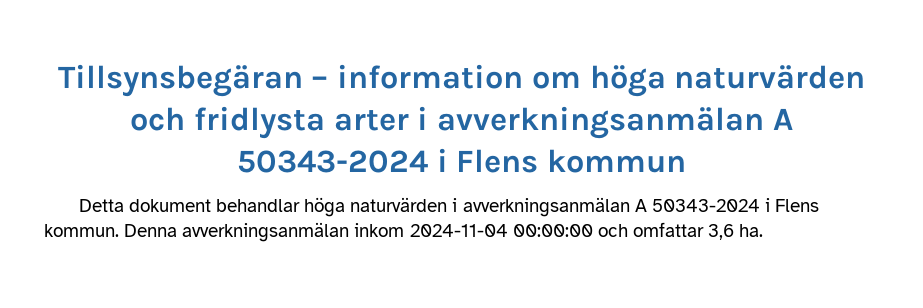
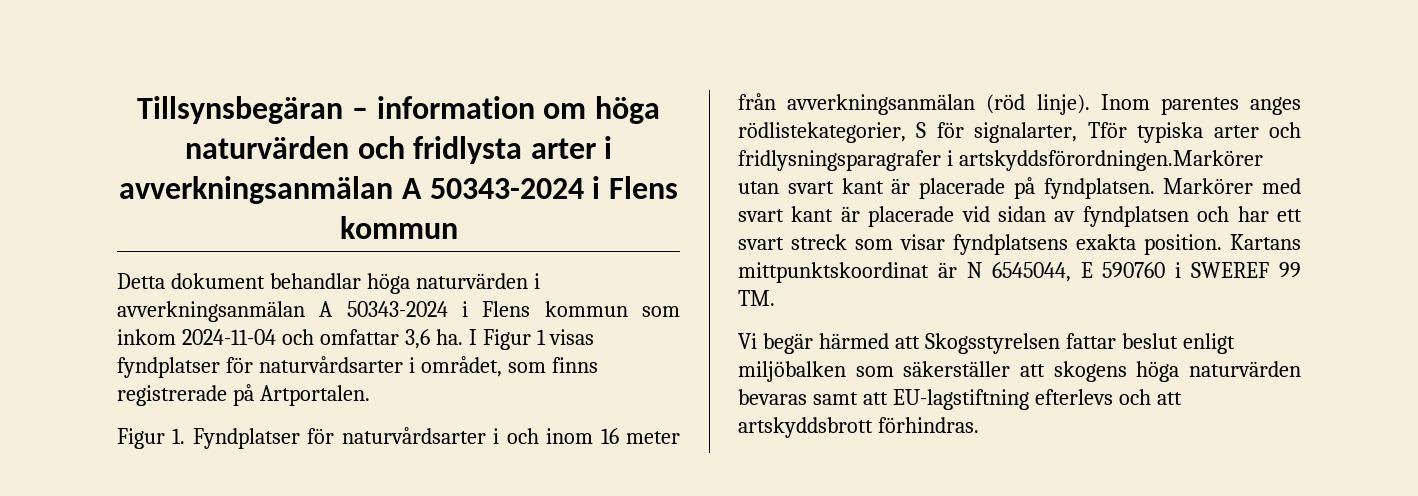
- Detta dokument behandlar höga naturvärden i avverkningsanmälan A 50343-2024 i Flens kommun. Denna avverkningsanmälan inkom 2024-11-04 00:00:00 och omfattar 3,6 ha.
+ Detta dokument behandlar höga naturvärden i avverkningsanmälan A 50343-2024 i Flens kommun som inkom 2024-11-04 och omfattar 3,6 ha.
+ I Figur 1 visas fyndplatser för naturvårdsarter i området, som finns registrerade på Artportalen.
+ Figur 1. Fyndplatser för naturvårdsarter i och inom 16 meter från avverkningsanmälan (röd linje). Inom parentes anges rödlistekategorier, S för signalarter, Tför typiska arter och fridlysningsparagrafer i artskyddsförordningen.Markörer utan svart kant är placerade på fyndplatsen. Markörer med svart kant är placerade vid sidan av fyndplatsen och har ett svart streck som visar fyndplatsens exakta position. Kartans mittpunktskoordinat är N 6545044, E 590760 i SWEREF 99 TM.
+ Vi begär härmed att Skogsstyrelsen fattar beslut enligt miljöbalken som säkerställer att skogens höga naturvärden bevaras samt att EU-lagstiftning efterlevs och att artskyddsbrott förhindras.

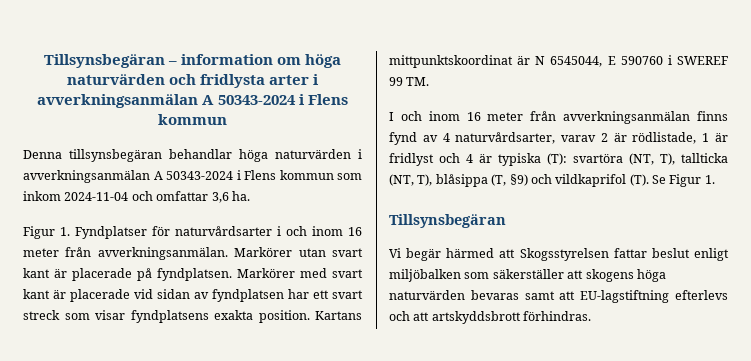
- Detta dokument behandlar höga naturvärden i avverkningsanmälan A 50343-2024 i Flens kommun som inkom 2024-11-04 och omfattar 3,6 ha. I Figur 1 visas fyndplatser för naturvårdsarter i området, som finns registrerade på Artportalen.
+ Denna tillsynsbegäran behandlar höga naturvärden i avverkningsanmälan A 50343-2024 i Flens kommun som inkom 2024-11-04 och omfattar 3,6 ha.
- Figur 1. Fyndplatser för naturvårdsarter i och inom 16 meter från avverkningsanmälan (röd linje). Inom parentes anges rödlistekategorier, S för signalarter, Tför typiska arter och fridlysningsparagrafer i artskyddsförordningen.Markörer utan svart kant är placerade på fyndplatsen.
+ Figur 1. Fyndplatser för naturvårdsarter i och inom 16 meter från avverkningsanmälan. Markörer utan svart kant är placerade på fyndplatsen.
- Markörer med svart kant är placerade vid sidan av fyndplatsen och har ett svart streck som visar fyndplatsens exakta position.
+ Markörer med svart kant är placerade vid sidan av fyndplatsen har ett svart streck som visar fyndplatsens exakta position.
+ I och inom 16 meter från avverkningsanmälan finns fynd av 4 naturvårdsarter, varav 2 är rödlistade, 1 är fridlyst och 4 är typiska (T): svartöra (NT, T), tallticka (NT, T), blåsippa (T, §9) och vildkaprifol (T). Se Figur 1.
+ Tillsynsbegäran

